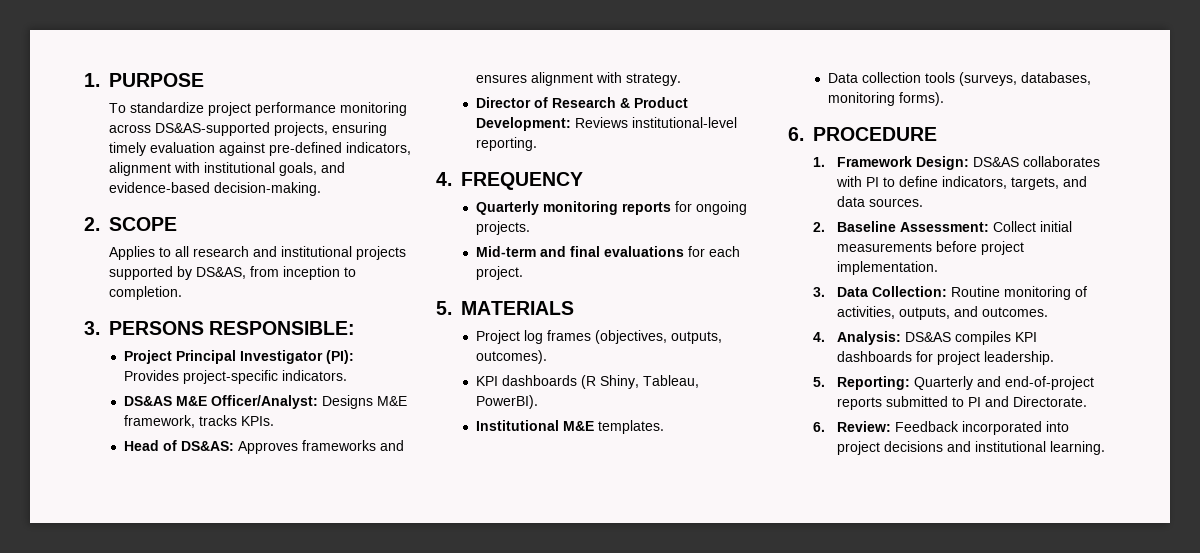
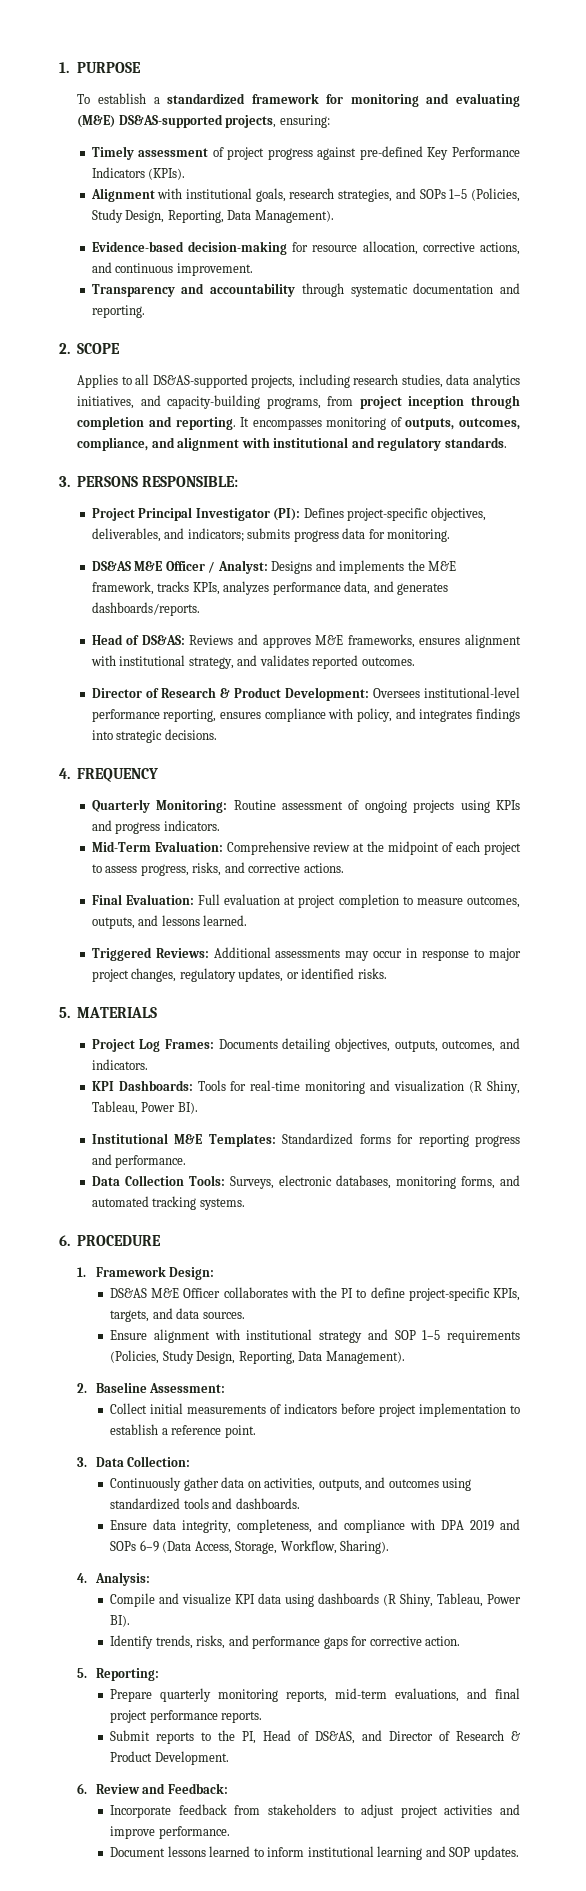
- To standardize project performance monitoring across DS&AS-supported projects, ensuring timely evaluation against pre-defined indicators, alignment with institutional goals, and evidence-based decision-making.
+ To establish a standardized framework for monitoring and evaluating (M&E) DS&AS-supported projects, ensuring:
+ Timely assessment of project progress against pre-defined Key Performance Indicators (KPIs).
+ Alignment with institutional goals, research strategies, and SOPs 1–5 (Policies, Study Design, Reporting, Data Management).
+ Evidence-based decision-making for resource allocation, corrective actions, and continuous improvement.
+ Transparency and accountability through systematic documentation and reporting.
- Applies to all research and institutional projects supported by DS&AS, from inception to completion.
+ Applies to all DS&AS-supported projects, including research studies, data analytics initiatives, and capacity-building programs, from project inception through completion and reporting. It encompasses monitoring of outputs, outcomes, compliance, and alignment with institutional and regulatory standards.
- Project Principal Investigator (PI): Provides project-specific indicators.
- DS&AS M&E Officer/Analyst: Designs M&E framework, tracks KPIs.
- Head of DS&AS: Approves frameworks and ensures alignment with strategy.
+ Project Principal Investigator (PI): Defines project-specific objectives, deliverables, and indicators; submits progress data for monitoring.
+ DS&AS M&E Officer / Analyst: Designs and implements the M&E framework, tracks KPIs, analyzes performance data, and generates dashboards/reports.
+ Head of DS&AS: Reviews and approves M&E frameworks, ensures alignment with institutional strategy, and validates reported outcomes.
- Director of Research & Product Development: Reviews institutional-level reporting.
+ Director of Research & Product Development: Oversees institutional-level performance reporting, ensures compliance with policy, and integrates findings into strategic decisions.
  4. FREQUENCY
- Quarterly monitoring reports for ongoing projects.
- Mid-term and final evaluations for each project.
+ Quarterly Monitoring: Routine assessment of ongoing projects using KPIs and progress indicators.
+ Mid-Term Evaluation: Comprehensive review at the midpoint of each project to assess progress, risks, and corrective actions.
+ Final Evaluation: Full evaluation at project completion to measure outcomes, outputs, and lessons learned.
+ Triggered Reviews: Additional assessments may occur in response to major project changes, regulatory updates, or identified risks.
  5. MATERIALS
- Project log frames (objectives, outputs, outcomes).
- KPI dashboards (R Shiny, Tableau, PowerBI).
+ Project Log Frames: Documents detailing objectives, outputs, outcomes, and indicators.
+ KPI Dashboards: Tools for real-time monitoring and visualization (R Shiny, Tableau, Power BI).
- Institutional M&E templates.
- Data collection tools (surveys, databases, monitoring forms).
+ Institutional M&E Templates: Standardized forms for reporting progress and performance.
+ Data Collection Tools: Surveys, electronic databases, monitoring forms, and automated tracking systems.
- 1. Framework Design: DS&AS collaborates with PI to define indicators, targets, and data sources.
+ 1. Framework Design:
+ DS&AS M&E Officer collaborates with the PI to define project-specific KPIs, targets, and data sources.
+ Ensure alignment with institutional strategy and SOP 1–5 requirements (Policies, Study Design, Reporting, Data Management).
- 2. Baseline Assessment: Collect initial measurements before project implementation.
- 3. Data Collection: Routine monitoring of activities, outputs, and outcomes.
- 4. Analysis: DS&AS compiles KPI dashboards for project leadership.
- 5. Reporting: Quarterly and end-of-project reports submitted to PI and Directorate.
- 6. Review: Feedback incorporated into project decisions and institutional learning.
+ 2. Baseline Assessment:
+ Collect initial measurements of indicators before project implementation to establish a reference point.
+ 3. Data Collection:
+ Continuously gather data on activities, outputs, and outcomes using standardized tools and dashboards.
+ Ensure data integrity, completeness, and compliance with DPA 2019 and SOPs 6–9 (Data Access, Storage, Workflow, Sharing).
+ 4. Analysis:
+ Compile and visualize KPI data using dashboards (R Shiny, Tableau, Power BI).
+ Identify trends, risks, and performance gaps for corrective action.
+ 5. Reporting:
+ Prepare quarterly monitoring reports, mid-term evaluations, and final project performance reports.
+ Submit reports to the PI, Head of DS&AS, and Director of Research & Product Development.
+ 6. Review and Feedback:
+ Incorporate feedback from stakeholders to adjust project activities and improve performance.
+ Document lessons learned to inform institutional learning and SOP updates.

